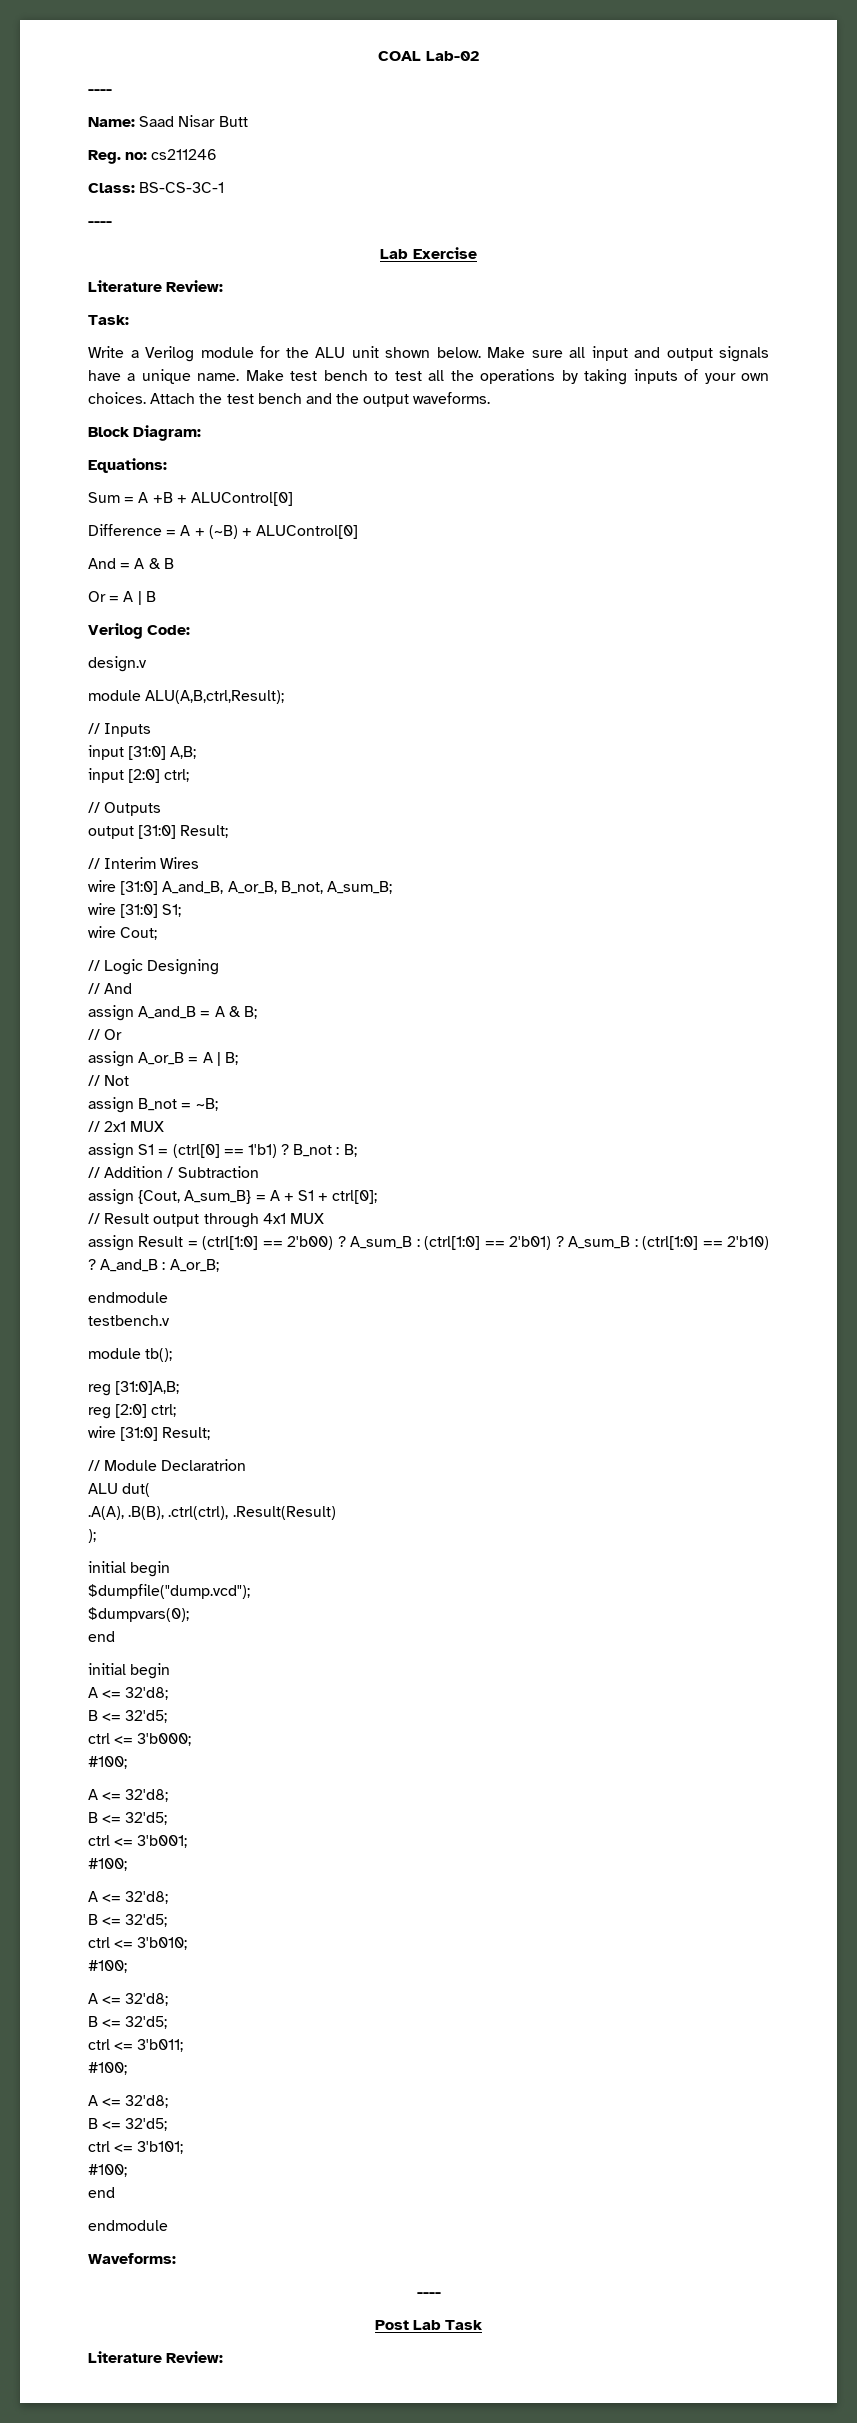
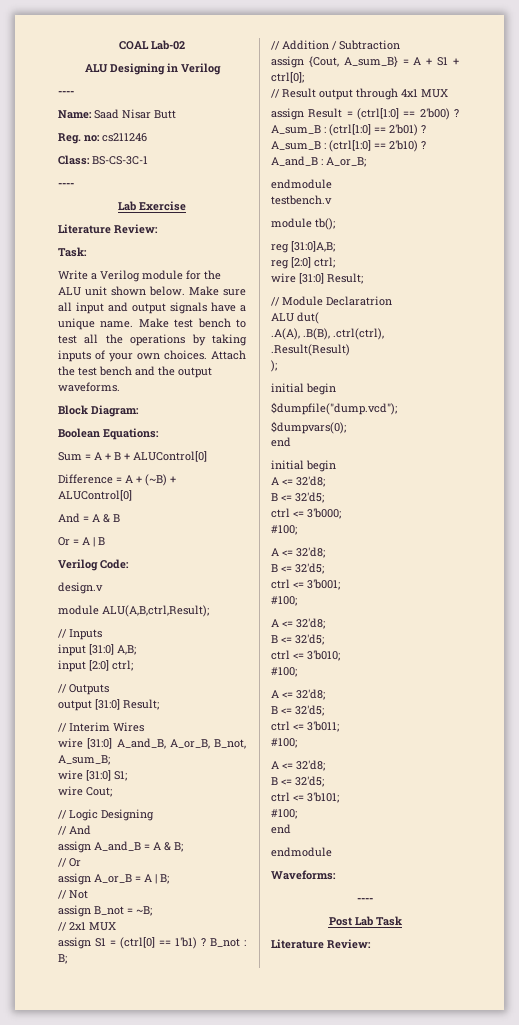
+ ALU Designing in Verilog
- Equations:
+ Boolean Equations:
- Sum = A +B + ALUControl[0]
+ Sum = A + B + ALUControl[0]

